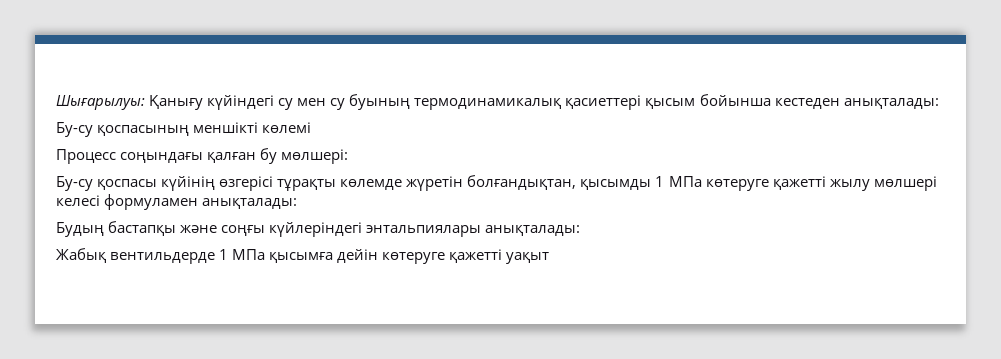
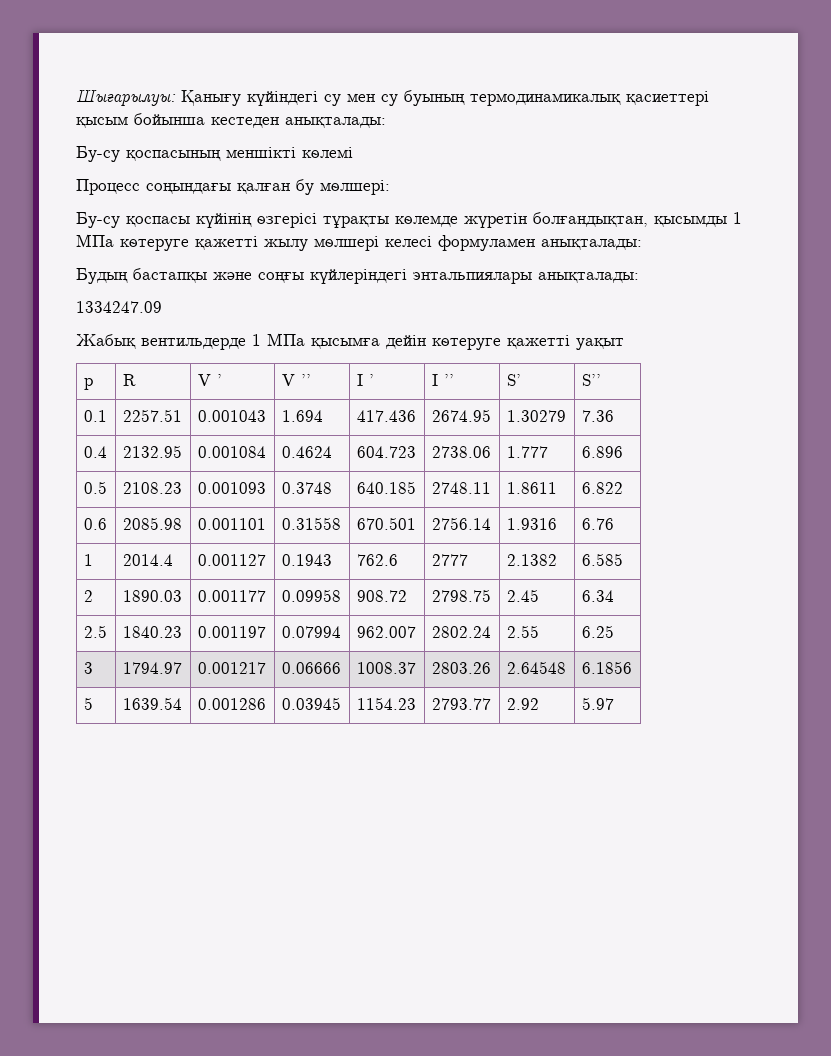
+ 1334247.09
+ p | R | V ’ | V ’’ | I ’ | I ’’ | S’ | S’’
+ 0.1 | 2257.51 | 0.001043 | 1.694 | 417.436 | 2674.95 | 1.30279 | 7.36
+ 0.4 | 2132.95 | 0.001084 | 0.4624 | 604.723 | 2738.06 | 1.777 | 6.896
+ 0.5 | 2108.23 | 0.001093 | 0.3748 | 640.185 | 2748.11 | 1.8611 | 6.822
+ 0.6 | 2085.98 | 0.001101 | 0.31558 | 670.501 | 2756.14 | 1.9316 | 6.76
+ 1 | 2014.4 | 0.001127 | 0.1943 | 762.6 | 2777 | 2.1382 | 6.585
+ 2 | 1890.03 | 0.001177 | 0.09958 | 908.72 | 2798.75 | 2.45 | 6.34
+ 2.5 | 1840.23 | 0.001197 | 0.07994 | 962.007 | 2802.24 | 2.55 | 6.25
+ 3 | 1794.97 | 0.001217 | 0.06666 | 1008.37 | 2803.26 | 2.64548 | 6.1856
+ 5 | 1639.54 | 0.001286 | 0.03945 | 1154.23 | 2793.77 | 2.92 | 5.97

